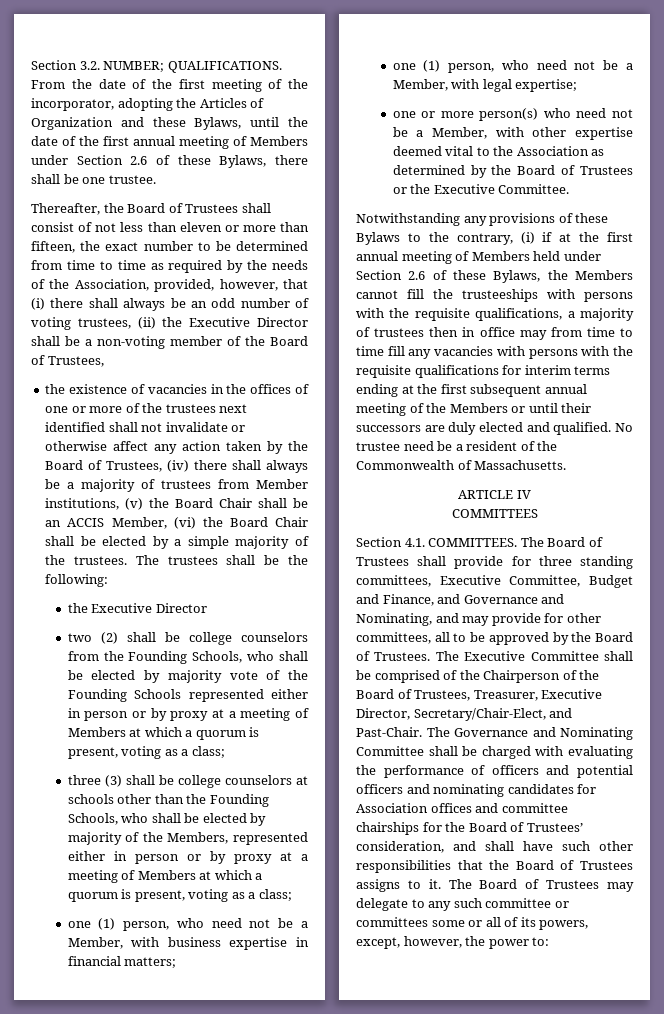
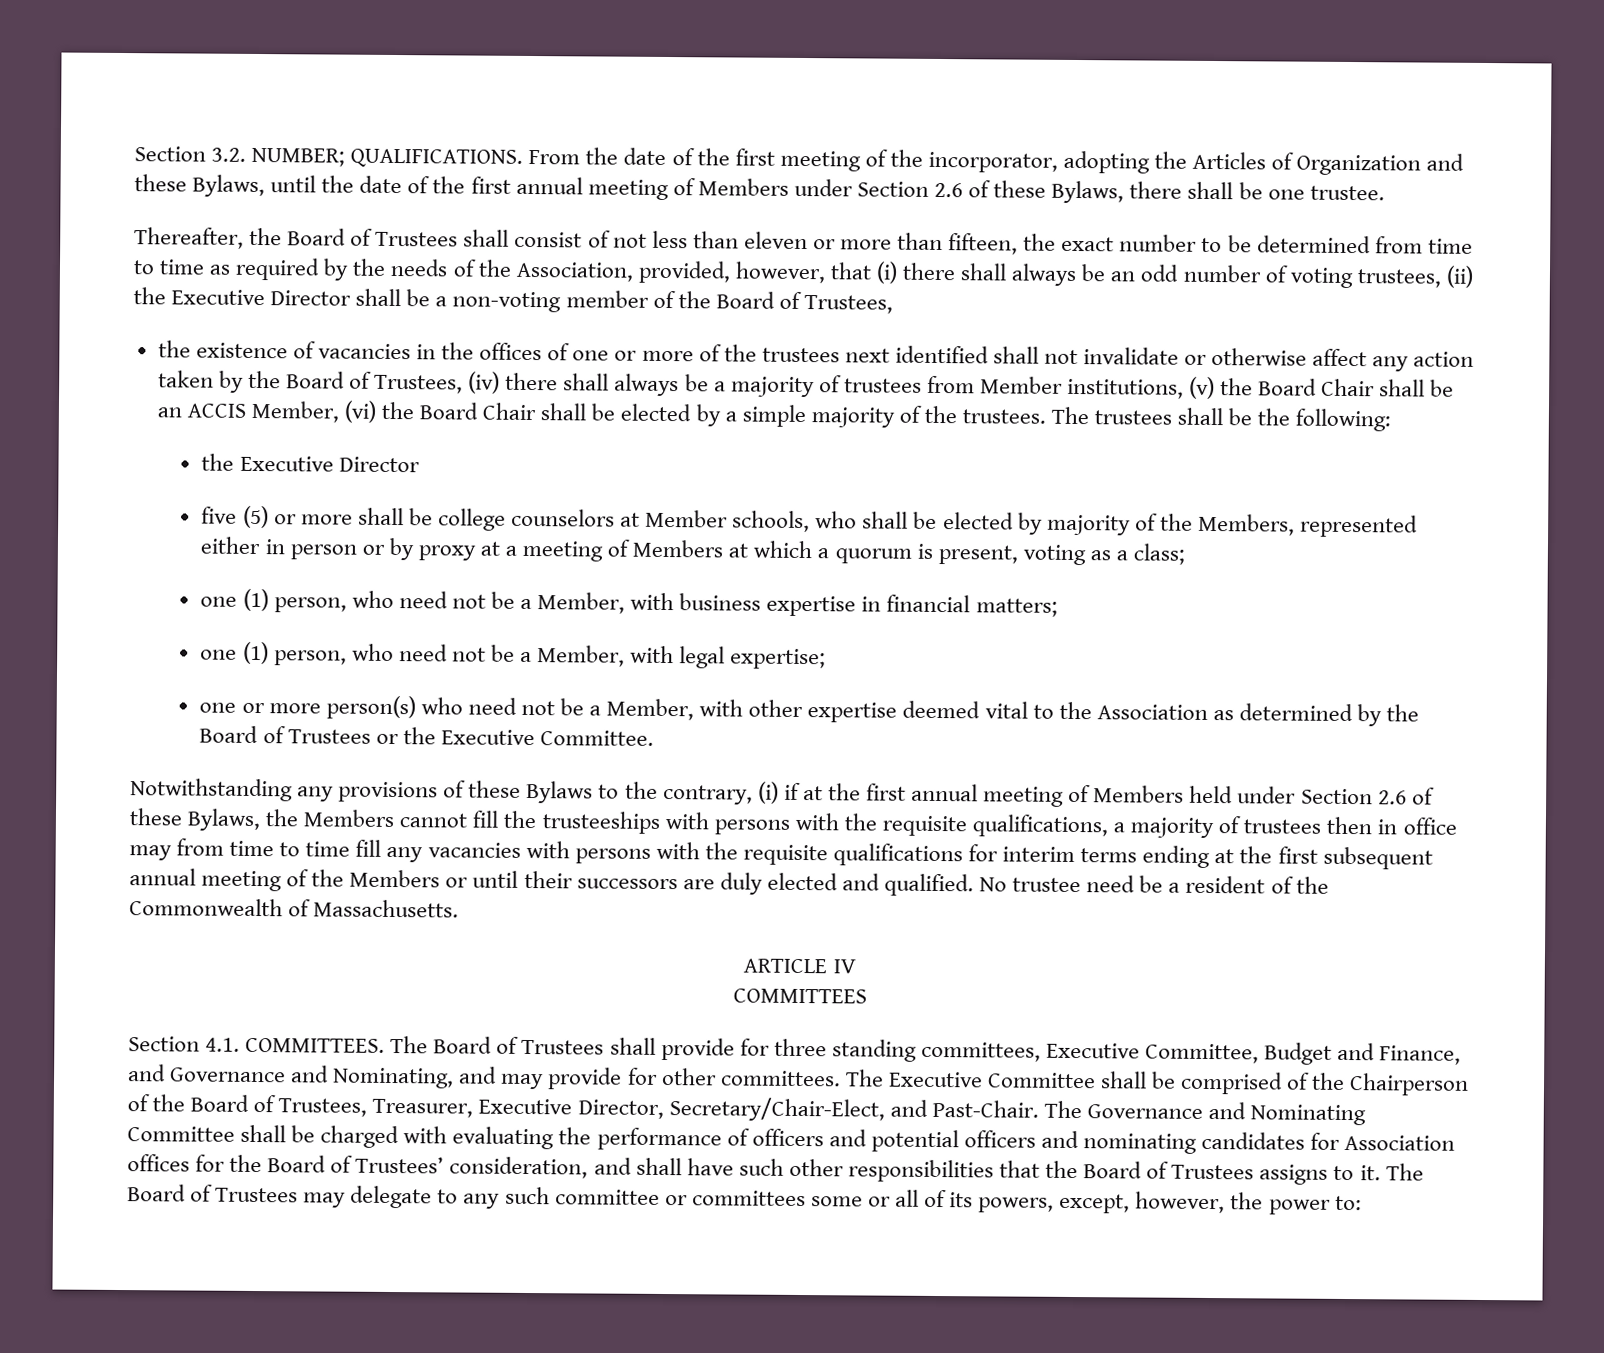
- two (2) shall be college counselors from the Founding Schools, who shall be elected by majority vote of the Founding Schools represented either in person or by proxy at a meeting of Members at which a quorum is present, voting as a class;
- three (3) shall be college counselors at schools other than the Founding Schools, who shall be elected by majority of the Members, represented either in person or by proxy at a meeting of Members at which a quorum is present, voting as a class;
+ five (5) or more shall be college counselors at Member schools, who shall be elected by majority of the Members, represented either in person or by proxy at a meeting of Members at which a quorum is present, voting as a class;
- The Board of Trustees shall provide for three standing committees, Executive Committee, Budget and Finance, and Governance and Nominating, and may provide for other committees, all to be approved by the Board of Trustees.
+ The Board of Trustees shall provide for three standing committees, Executive Committee, Budget and Finance, and Governance and Nominating, and may provide for other committees.
- The Governance and Nominating Committee shall be charged with evaluating the performance of officers and potential officers and nominating candidates for Association offices and committee chairships for the Board of Trustees’ consideration, and shall have such other responsibilities that the Board of Trustees assigns to it.
+ The Governance and Nominating Committee shall be charged with evaluating the performance of officers and potential officers and nominating candidates for Association offices for the Board of Trustees’ consideration, and shall have such other responsibilities that the Board of Trustees assigns to it.

